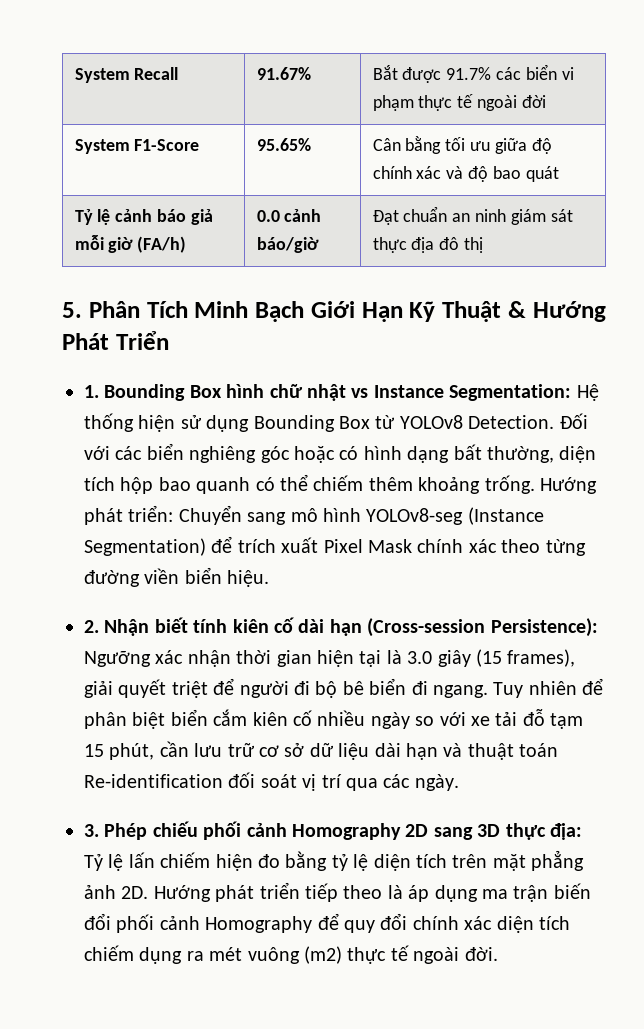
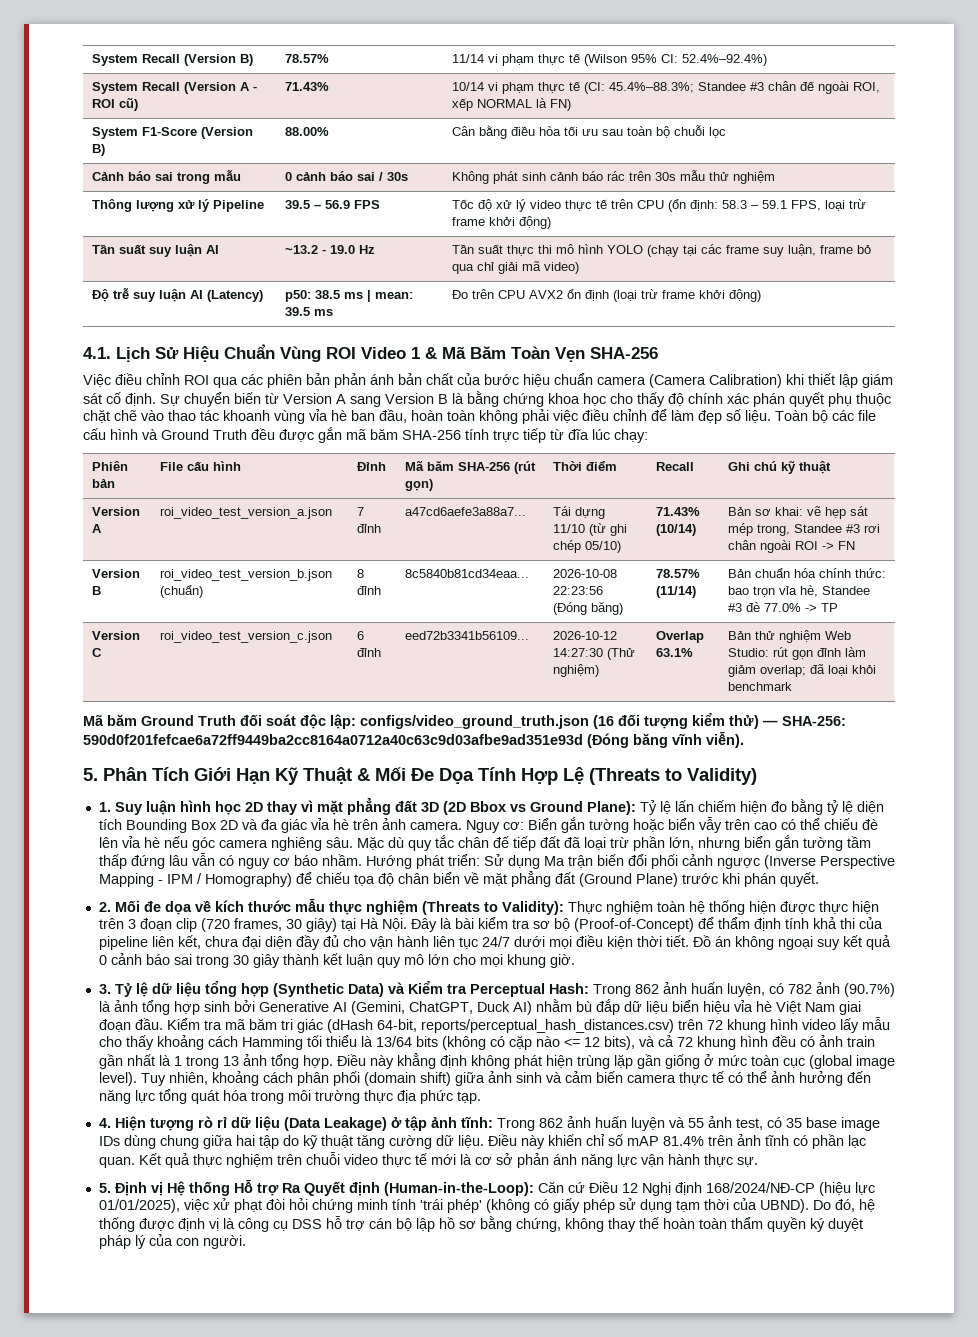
- System Recall | 91.67% | Bắt được 91.7% các biển vi phạm thực tế ngoài đời
+ System Recall (Version B) | 78.57% | 11/14 vi phạm thực tế (Wilson 95% CI: 52.4%–92.4%)
+ System Recall (Version A - ROI cũ) | 71.43% | 10/14 vi phạm thực tế (CI: 45.4%–88.3%; Standee #3 chân đế ngoài ROI, xếp NORMAL là FN)
- System F1-Score | 95.65% | Cân bằng tối ưu giữa độ chính xác và độ bao quát
- Tỷ lệ cảnh báo giả mỗi giờ (FA/h) | 0.0 cảnh báo/giờ | Đạt chuẩn an ninh giám sát thực địa đô thị
+ System F1-Score (Version B) | 88.00% | Cân bằng điều hòa tối ưu sau toàn bộ chuỗi lọc
+ Cảnh báo sai trong mẫu | 0 cảnh báo sai / 30s | Không phát sinh cảnh báo rác trên 30s mẫu thử nghiệm
+ Thông lượng xử lý Pipeline | 39.5 – 56.9 FPS | Tốc độ xử lý video thực tế trên CPU (ổn định: 58.3 – 59.1 FPS, loại trừ frame khởi động)
+ Tần suất suy luận AI | ~13.2 - 19.0 Hz | Tần suất thực thi mô hình YOLO (chạy tại các frame suy luận, frame bỏ qua chỉ giải mã video)
+ Độ trễ suy luận AI (Latency) | p50: 38.5 ms | mean: 39.5 ms | Đo trên CPU AVX2 ổn định (loại trừ frame khởi động)
+ 4.1. Lịch Sử Hiệu Chuẩn Vùng ROI Video 1 & Mã Băm Toàn Vẹn SHA-256
+ Việc điều chỉnh ROI qua các phiên bản phản ánh bản chất của bước hiệu chuẩn camera (Camera Calibration) khi thiết lập giám sát cố định. Sự chuyển biến từ Version A sang Version B là bằng chứng khoa học cho thấy độ chính xác phán quyết phụ thuộc chặt chẽ vào thao tác khoanh vùng vỉa hè ban đầu, hoàn toàn không phải việc điều chỉnh để làm đẹp số liệu. Toàn bộ các file cấu hình và Ground Truth đều được gắn mã băm SHA-256 tính trực tiếp từ đĩa lúc chạy:
+ Phiên bản | File cấu hình | Đỉnh | Mã băm SHA-256 (rút gọn) | Thời điểm | Recall | Ghi chú kỹ thuật
+ Version A | roi_video_test_version_a.json | 7 đỉnh | a47cd6aefe3a88a7... | Tái dựng 11/10 (từ ghi chép 05/10) | 71.43% (10/14) | Bản sơ khai: vẽ hẹp sát mép trong, Standee #3 rơi chân ngoài ROI -> FN
+ Version B | roi_video_test_version_b.json (chuẩn) | 8 đỉnh | 8c5840b81cd34eaa... | 2026-10-08 22:23:56 (Đóng băng) | 78.57% (11/14) | Bản chuẩn hóa chính thức: bao trọn vỉa hè, Standee #3 đè 77.0% -> TP
+ Version C | roi_video_test_version_c.json | 6 đỉnh | eed72b3341b56109... | 2026-10-12 14:27:30 (Thử nghiệm) | Overlap 63.1% | Bản thử nghiệm Web Studio: rút gọn đỉnh làm giảm overlap; đã loại khỏi benchmark
+ Mã băm Ground Truth đối soát độc lập: configs/video_ground_truth.json (16 đối tượng kiểm thử) — SHA-256: 590d0f201fefcae6a72ff9449ba2cc8164a0712a40c63c9d03afbe9ad351e93d (Đóng băng vĩnh viễn).
- 5. Phân Tích Minh Bạch Giới Hạn Kỹ Thuật & Hướng Phát Triển
- 1. Bounding Box hình chữ nhật vs Instance Segmentation: Hệ thống hiện sử dụng Bounding Box từ YOLOv8 Detection. Đối với các biển nghiêng góc hoặc có hình dạng bất thường, diện tích hộp bao quanh có thể chiếm thêm khoảng trống. Hướng phát triển: Chuyển sang mô hình YOLOv8-seg (Instance Segmentation) để trích xuất Pixel Mask chính xác theo từng đường viền biển hiệu.
- 2. Nhận biết tính kiên cố dài hạn (Cross-session Persistence): Ngưỡng xác nhận thời gian hiện tại là 3.0 giây (15 frames), giải quyết triệt để người đi bộ bê biển đi ngang. Tuy nhiên để phân biệt biển cắm kiên cố nhiều ngày so với xe tải đỗ tạm 15 phút, cần lưu trữ cơ sở dữ liệu dài hạn và thuật toán Re-identification đối soát vị trí qua các ngày.
- 3. Phép chiếu phối cảnh Homography 2D sang 3D thực địa: Tỷ lệ lấn chiếm hiện đo bằng tỷ lệ diện tích trên mặt phẳng ảnh 2D. Hướng phát triển tiếp theo là áp dụng ma trận biến đổi phối cảnh Homography để quy đổi chính xác diện tích chiếm dụng ra mét vuông (m2) thực tế ngoài đời.
+ 5. Phân Tích Giới Hạn Kỹ Thuật & Mối Đe Dọa Tính Hợp Lệ (Threats to Validity)
+ 1. Suy luận hình học 2D thay vì mặt phẳng đất 3D (2D Bbox vs Ground Plane): Tỷ lệ lấn chiếm hiện đo bằng tỷ lệ diện tích Bounding Box 2D và đa giác vỉa hè trên ảnh camera. Nguy cơ: Biển gắn tường hoặc biển vẫy trên cao có thể chiếu đè lên vỉa hè nếu góc camera nghiêng sâu. Mặc dù quy tắc chân đế tiếp đất đã loại trừ phần lớn, nhưng biển gắn tường tầm thấp đứng lâu vẫn có nguy cơ báo nhầm. Hướng phát triển: Sử dụng Ma trận biến đổi phối cảnh ngược (Inverse Perspective Mapping - IPM / Homography) để chiếu tọa độ chân biển về mặt phẳng đất (Ground Plane) trước khi phán quyết.
+ 2. Mối đe dọa về kích thước mẫu thực nghiệm (Threats to Validity): Thực nghiệm toàn hệ thống hiện được thực hiện trên 3 đoạn clip (720 frames, 30 giây) tại Hà Nội. Đây là bài kiểm tra sơ bộ (Proof-of-Concept) để thẩm định tính khả thi của pipeline liên kết, chưa đại diện đầy đủ cho vận hành liên tục 24/7 dưới mọi điều kiện thời tiết. Đồ án không ngoại suy kết quả 0 cảnh báo sai trong 30 giây thành kết luận quy mô lớn cho mọi khung giờ.
+ 3. Tỷ lệ dữ liệu tổng hợp (Synthetic Data) và Kiểm tra Perceptual Hash: Trong 862 ảnh huấn luyện, có 782 ảnh (90.7%) là ảnh tổng hợp sinh bởi Generative AI (Gemini, ChatGPT, Duck AI) nhằm bù đắp dữ liệu biển hiệu vỉa hè Việt Nam giai đoạn đầu. Kiểm tra mã băm tri giác (dHash 64-bit, reports/perceptual_hash_distances.csv) trên 72 khung hình video lấy mẫu cho thấy khoảng cách Hamming tối thiểu là 13/64 bits (không có cặp nào <= 12 bits), và cả 72 khung hình đều có ảnh train gần nhất là 1 trong 13 ảnh tổng hợp. Điều này khẳng định không phát hiện trùng lặp gần giống ở mức toàn cục (global image level). Tuy nhiên, khoảng cách phân phối (domain shift) giữa ảnh sinh và cảm biến camera thực tế có thể ảnh hưởng đến năng lực tổng quát hóa trong môi trường thực địa phức tạp.
+ 4. Hiện tượng rò rỉ dữ liệu (Data Leakage) ở tập ảnh tĩnh: Trong 862 ảnh huấn luyện và 55 ảnh test, có 35 base image IDs dùng chung giữa hai tập do kỹ thuật tăng cường dữ liệu. Điều này khiến chỉ số mAP 81.4% trên ảnh tĩnh có phần lạc quan. Kết quả thực nghiệm trên chuỗi video thực tế mới là cơ sở phản ánh năng lực vận hành thực sự.
+ 5. Định vị Hệ thống Hỗ trợ Ra Quyết định (Human-in-the-Loop): Căn cứ Điều 12 Nghị định 168/2024/NĐ-CP (hiệu lực 01/01/2025), việc xử phạt đòi hỏi chứng minh tính 'trái phép' (không có giấy phép sử dụng tạm thời của UBND). Do đó, hệ thống được định vị là công cụ DSS hỗ trợ cán bộ lập hồ sơ bằng chứng, không thay thế hoàn toàn thẩm quyền ký duyệt pháp lý của con người.

